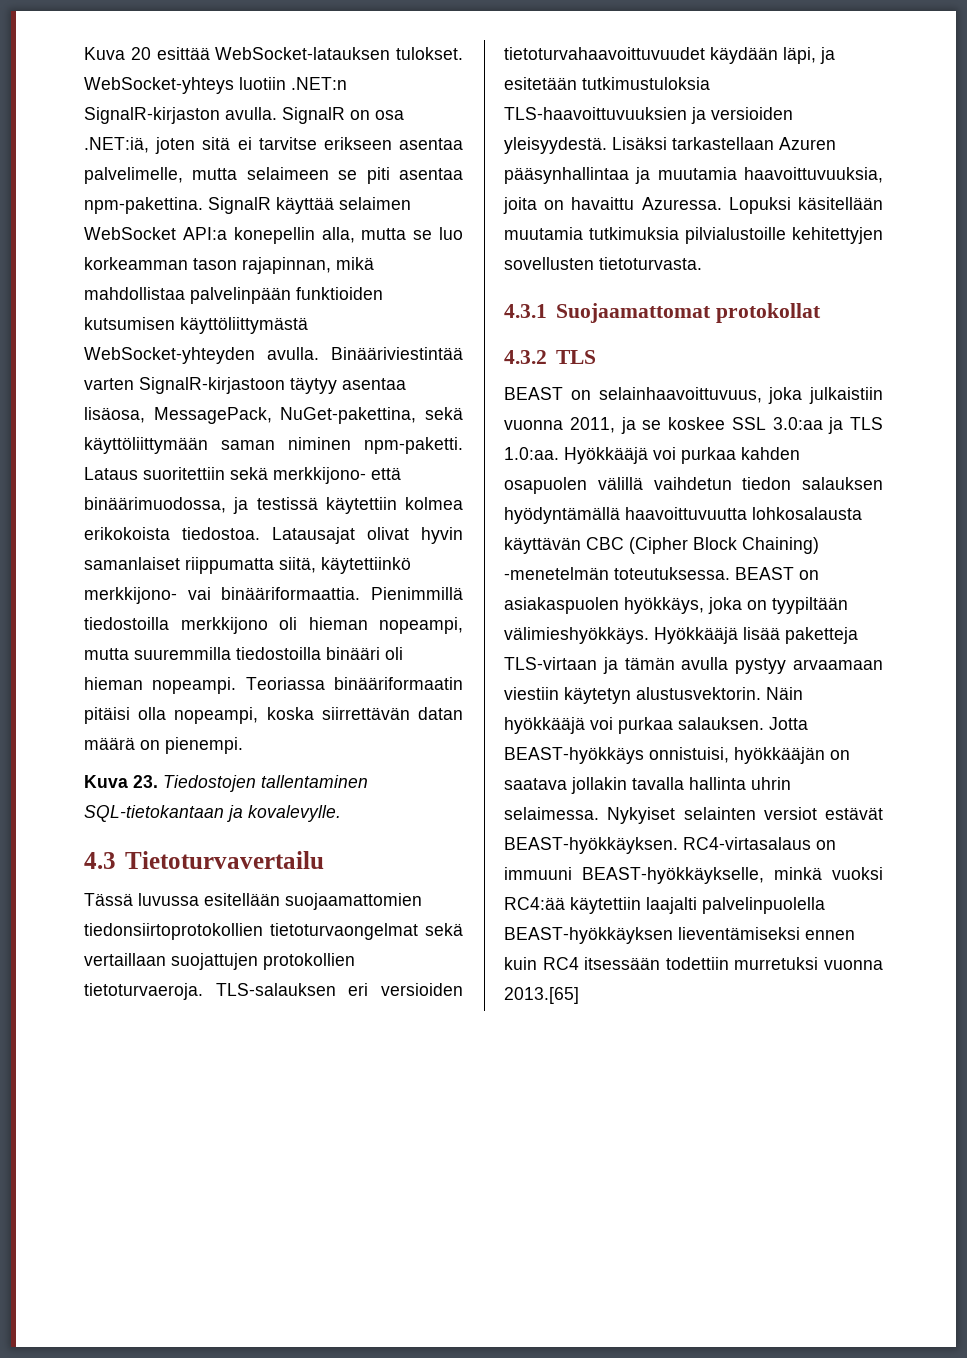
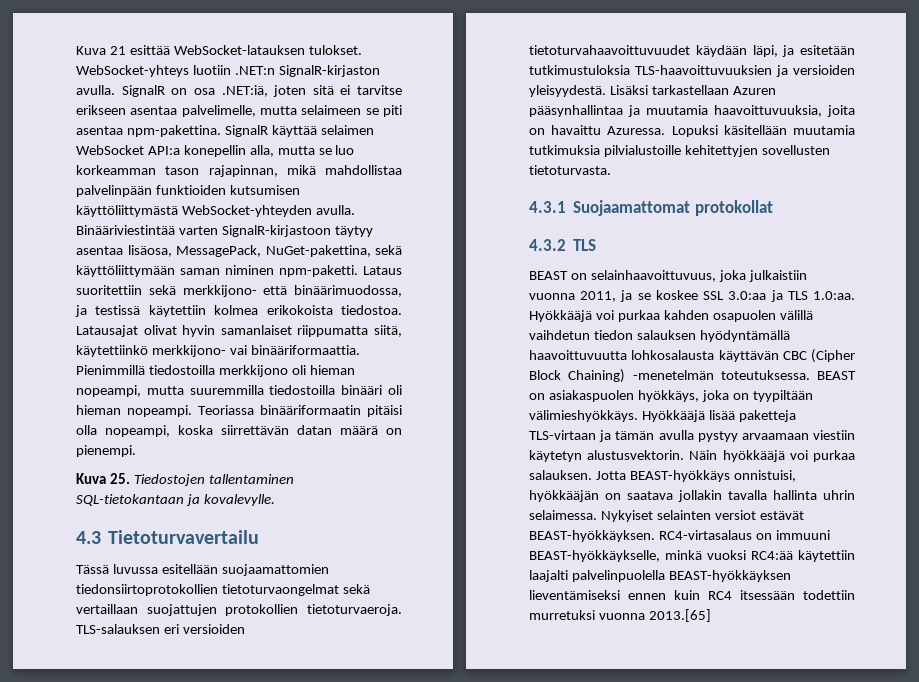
- Kuva 20 esittää WebSocket-latauksen tulokset.
+ Kuva 21 esittää WebSocket-latauksen tulokset.
- Kuva 23. Tiedostojen tallentaminen SQL-tietokantaan ja kovalevylle.
+ Kuva 25. Tiedostojen tallentaminen SQL-tietokantaan ja kovalevylle.

